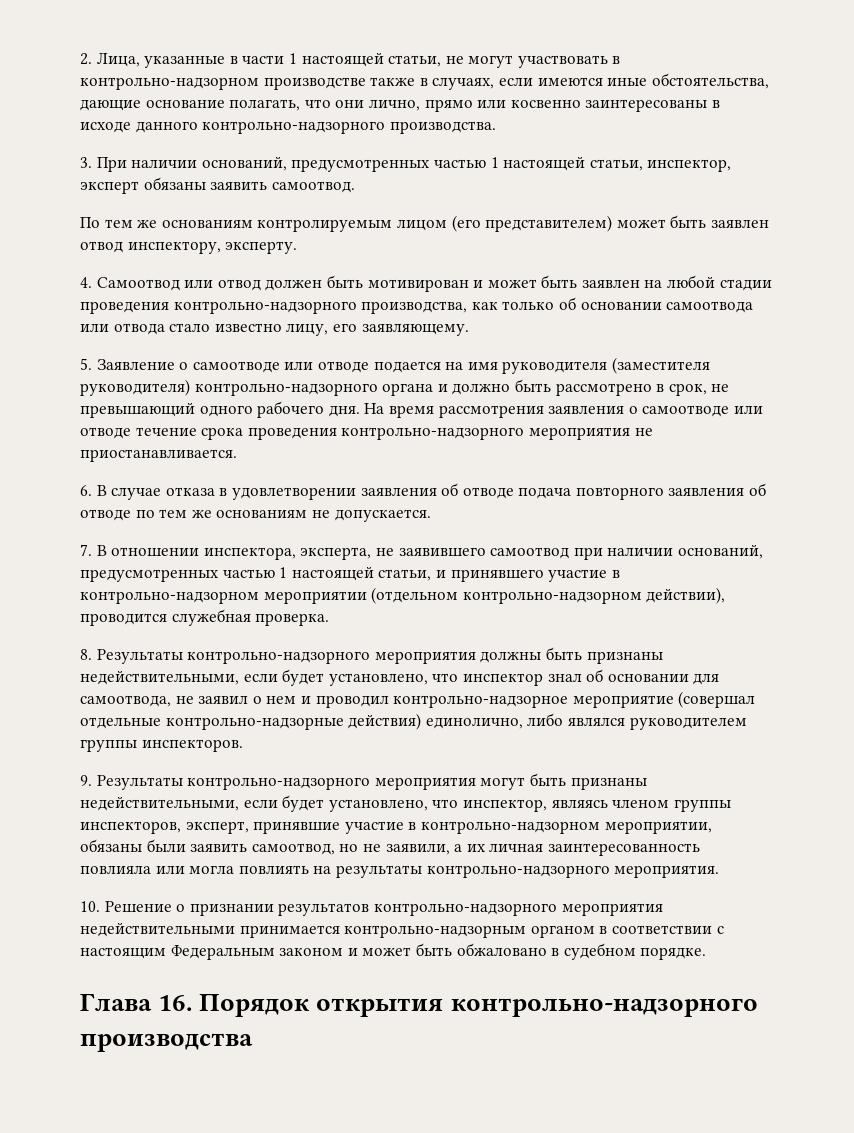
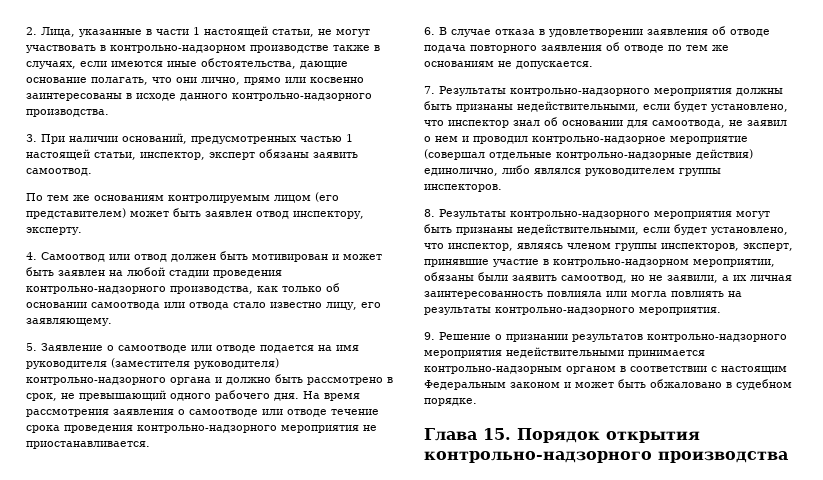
- 7. В отношении инспектора, эксперта, не заявившего самоотвод при наличии оснований, предусмотренных частью 1 настоящей статьи, и принявшего участие в контрольно-надзорном мероприятии (отдельном контрольно-надзорном действии), проводится служебная проверка.
- 8. Результаты контрольно-надзорного мероприятия должны быть признаны недействительными, если будет установлено, что инспектор знал об основании для самоотвода, не заявил о нем и проводил контрольно-надзорное мероприятие (совершал отдельные контрольно-надзорные действия) единолично, либо являлся руководителем группы инспекторов.
+ 7. Результаты контрольно-надзорного мероприятия должны быть признаны недействительными, если будет установлено, что инспектор знал об основании для самоотвода, не заявил о нем и проводил контрольно-надзорное мероприятие (совершал отдельные контрольно-надзорные действия) единолично, либо являлся руководителем группы инспекторов.
- 9. Результаты контрольно-надзорного мероприятия могут быть признаны недействительными, если будет установлено, что инспектор, являясь членом группы инспекторов, эксперт, принявшие участие в контрольно-надзорном мероприятии, обязаны были заявить самоотвод, но не заявили, а их личная заинтересованность повлияла или могла повлиять на результаты контрольно-надзорного мероприятия.
+ 8. Результаты контрольно-надзорного мероприятия могут быть признаны недействительными, если будет установлено, что инспектор, являясь членом группы инспекторов, эксперт, принявшие участие в контрольно-надзорном мероприятии, обязаны были заявить самоотвод, но не заявили, а их личная заинтересованность повлияла или могла повлиять на результаты контрольно-надзорного мероприятия.
- 10. Решение о признании результатов контрольно-надзорного мероприятия недействительными принимается контрольно-надзорным органом в соответствии с настоящим Федеральным законом и может быть обжаловано в судебном порядке.
+ 9. Решение о признании результатов контрольно-надзорного мероприятия недействительными принимается контрольно-надзорным органом в соответствии с настоящим Федеральным законом и может быть обжаловано в судебном порядке.
- Глава 16. Порядок открытия контрольно-надзорного производства
+ Глава 15. Порядок открытия контрольно-надзорного производства

